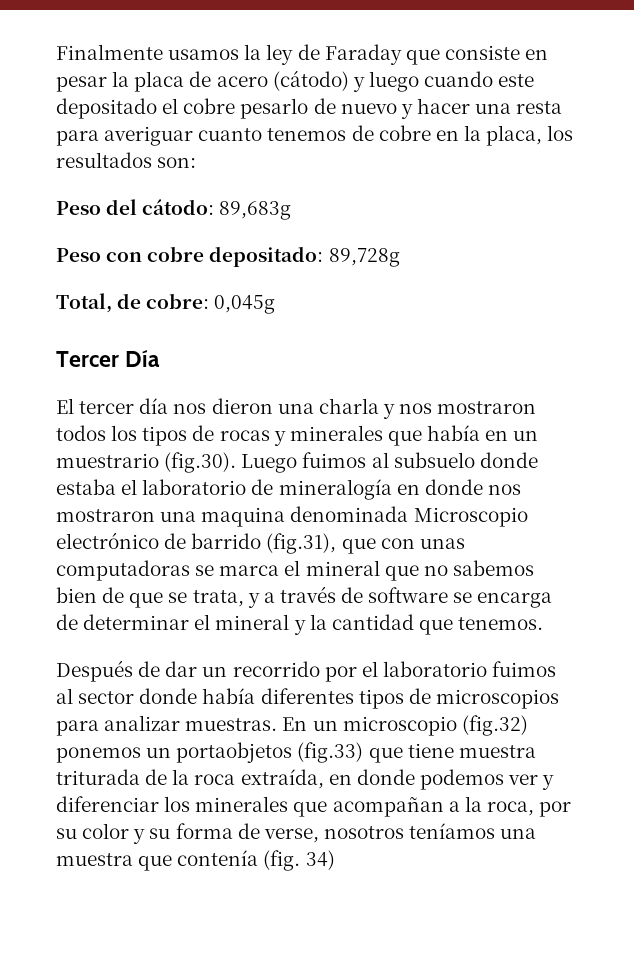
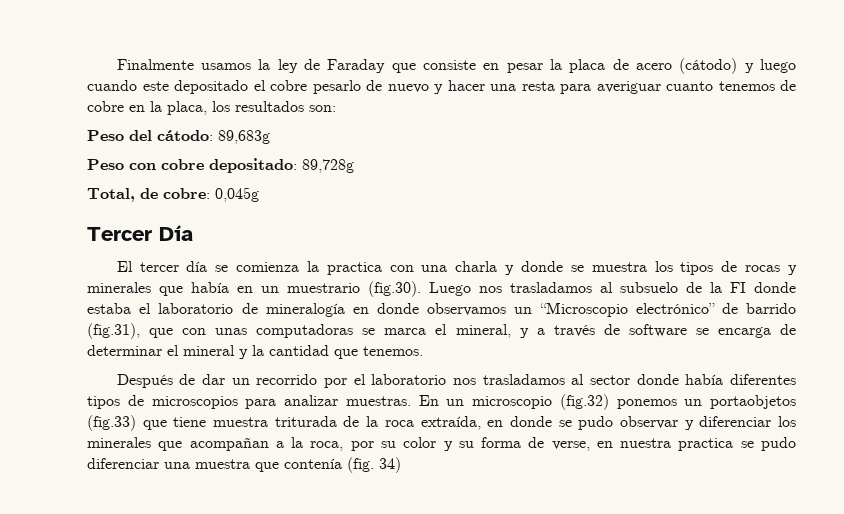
- El tercer día nos dieron una charla y nos mostraron todos los tipos de rocas y minerales que había en un muestrario (fig.30). Luego fuimos al subsuelo donde estaba el laboratorio de mineralogía en donde nos mostraron una maquina denominada Microscopio electrónico de barrido (fig.31), que con unas computadoras se marca el mineral que no sabemos bien de que se trata, y a través de software se encarga de determinar el mineral y la cantidad que tenemos.
+ El tercer día se comienza la practica con una charla y donde se muestra los tipos de rocas y minerales que había en un muestrario (fig.30). Luego nos trasladamos al subsuelo de la FI donde estaba el laboratorio de mineralogía en donde observamos un “Microscopio electrónico” de barrido (fig.31), que con unas computadoras se marca el mineral, y a través de software se encarga de determinar el mineral y la cantidad que tenemos.
- Después de dar un recorrido por el laboratorio fuimos al sector donde había diferentes tipos de microscopios para analizar muestras.
+ Después de dar un recorrido por el laboratorio nos trasladamos al sector donde había diferentes tipos de microscopios para analizar muestras.
- En un microscopio (fig.32) ponemos un portaobjetos (fig.33) que tiene muestra triturada de la roca extraída, en donde podemos ver y diferenciar los minerales que acompañan a la roca, por su color y su forma de verse, nosotros teníamos una muestra que contenía (fig. 34)
+ En un microscopio (fig.32) ponemos un portaobjetos (fig.33) que tiene muestra triturada de la roca extraída, en donde se pudo observar y diferenciar los minerales que acompañan a la roca, por su color y su forma de verse, en nuestra practica se pudo diferenciar una muestra que contenía (fig. 34)

